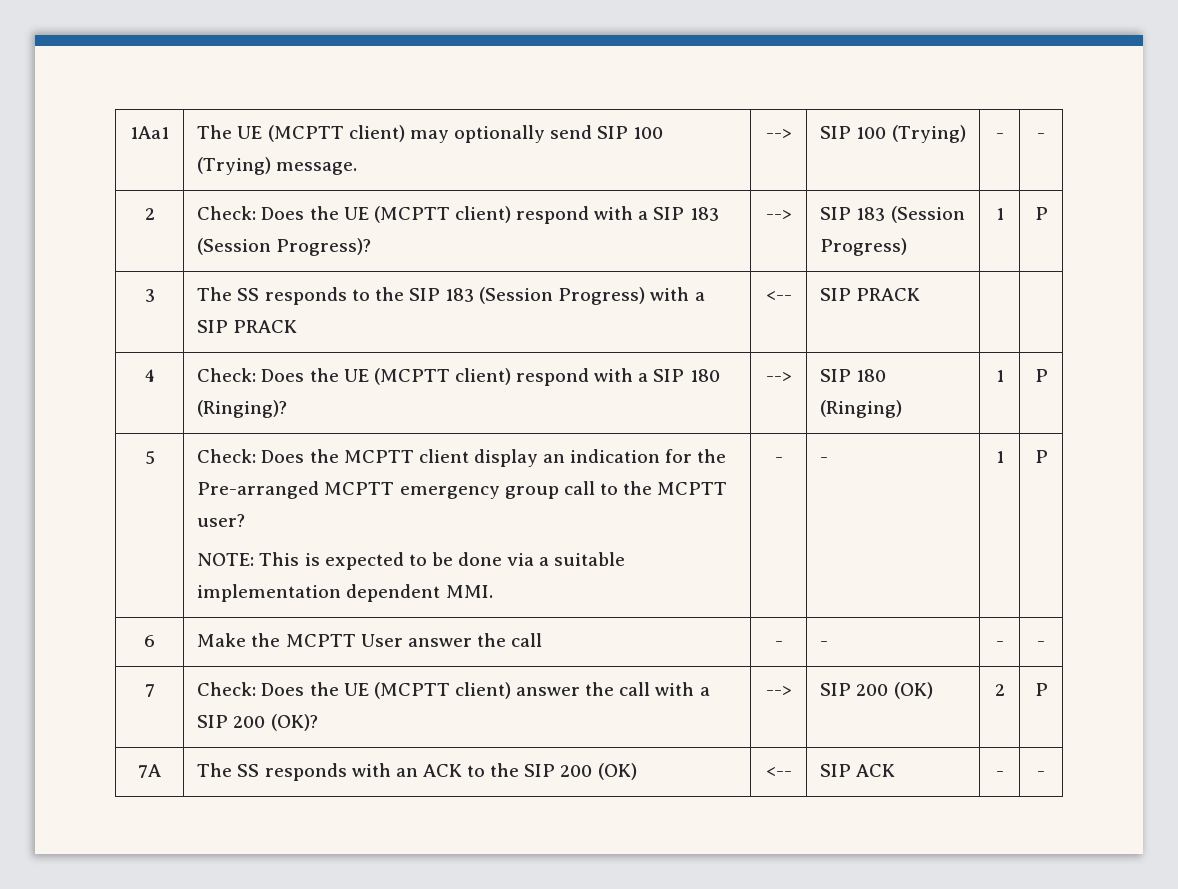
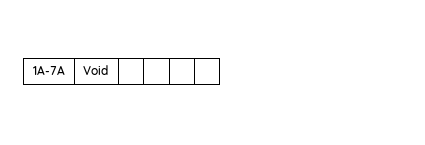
- 1Aa1 | The UE (MCPTT client) may optionally send SIP 100 (Trying) message. | --> | SIP 100 (Trying) | - | -
- 2 | Check: Does the UE (MCPTT client) respond with a SIP 183 (Session Progress)? | --> | SIP 183 (Session Progress) | 1 | P
- 3 | The SS responds to the SIP 183 (Session Progress) with a SIP PRACK | <-- | SIP PRACK | |
- 4 | Check: Does the UE (MCPTT client) respond with a SIP 180 (Ringing)? | --> | SIP 180 (Ringing) | 1 | P
- 5 | Check: Does the MCPTT client display an indication for the Pre-arranged MCPTT emergency group call to the MCPTT user?
- NOTE: This is expected to be done via a suitable implementation dependent MMI. | - | - | 1 | P
- 6 | Make the MCPTT User answer the call | - | - | - | -
- 7 | Check: Does the UE (MCPTT client) answer the call with a SIP 200 (OK)? | --> | SIP 200 (OK) | 2 | P
- 7A | The SS responds with an ACK to the SIP 200 (OK) | <-- | SIP ACK | - | -
+ 1A-7A | Void | | | |

